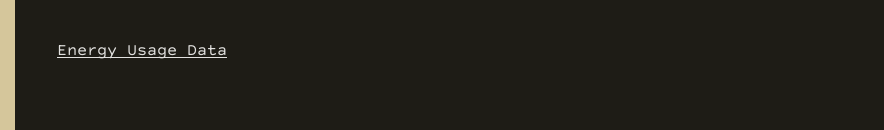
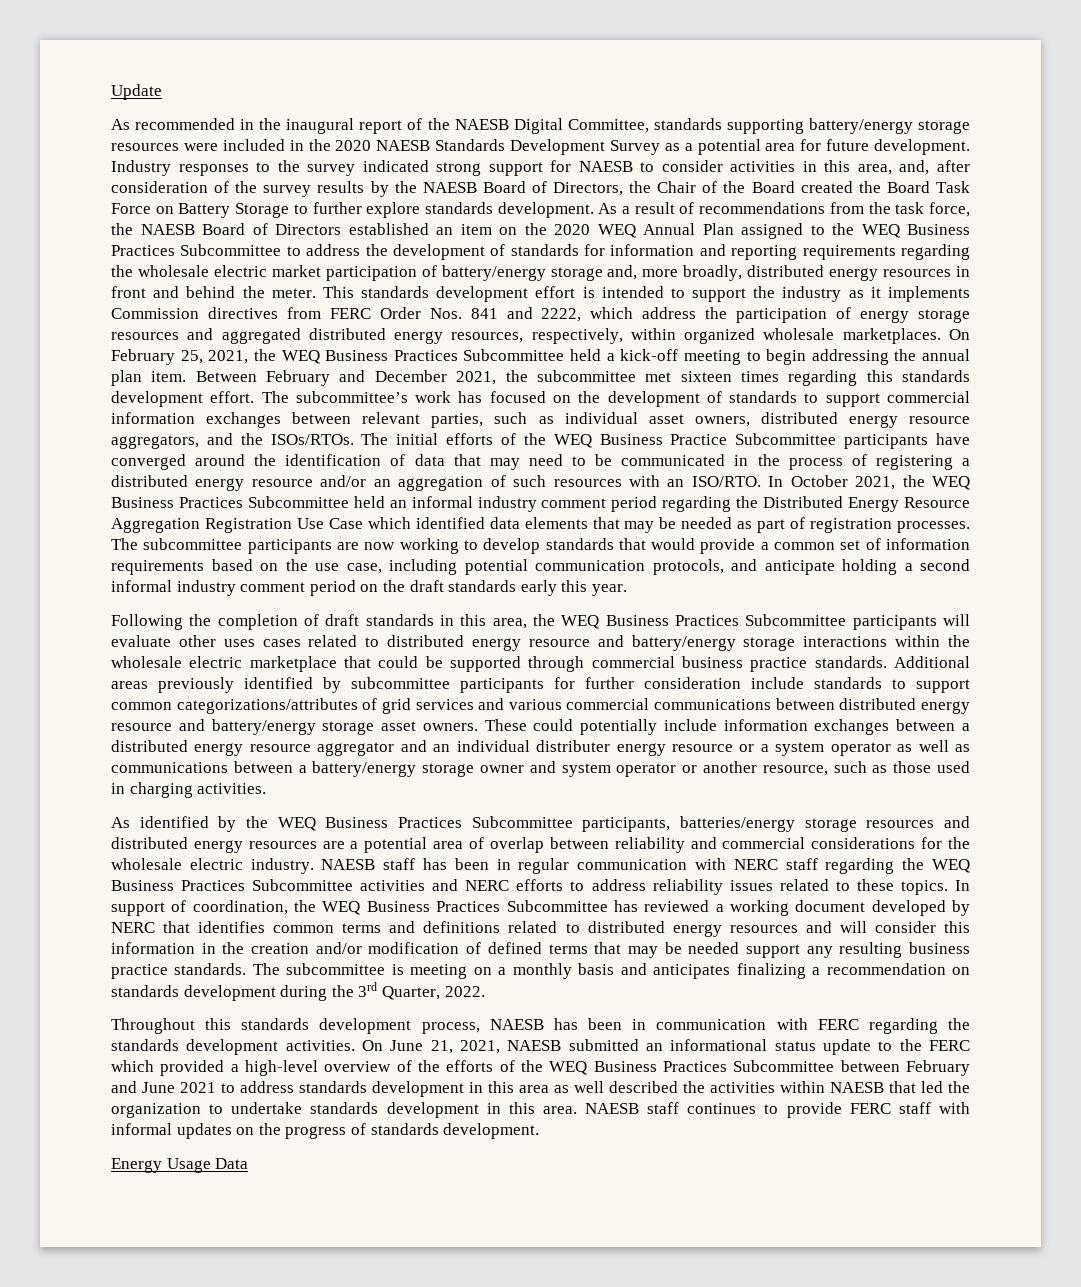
+ Update
+ As recommended in the inaugural report of the NAESB Digital Committee, standards supporting battery/energy storage resources were included in the 2020 NAESB Standards Development Survey as a potential area for future development. Industry responses to the survey indicated strong support for NAESB to consider activities in this area, and, after consideration of the survey results by the NAESB Board of Directors, the Chair of the Board created the Board Task Force on Battery Storage to further explore standards development. As a result of recommendations from the task force, the NAESB Board of Directors established an item on the 2020 WEQ Annual Plan assigned to the WEQ Business Practices Subcommittee to address the development of standards for information and reporting requirements regarding the wholesale electric market participation of battery/energy storage and, more broadly, distributed energy resources in front and behind the meter. This standards development effort is intended to support the industry as it implements Commission directives from FERC Order Nos. 841 and 2222, which address the participation of energy storage resources and aggregated distributed energy resources, respectively, within organized wholesale marketplaces. On February 25, 2021, the WEQ Business Practices Subcommittee held a kick-off meeting to begin addressing the annual plan item. Between February and December 2021, the subcommittee met sixteen times regarding this standards development effort. The subcommittee’s work has focused on the development of standards to support commercial information exchanges between relevant parties, such as individual asset owners, distributed energy resource aggregators, and the ISOs/RTOs. The initial efforts of the WEQ Business Practice Subcommittee participants have converged around the identification of data that may need to be communicated in the process of registering a distributed energy resource and/or an aggregation of such resources with an ISO/RTO. In October 2021, the WEQ Business Practices Subcommittee held an informal industry comment period regarding the Distributed Energy Resource Aggregation Registration Use Case which identified data elements that may be needed as part of registration processes. The subcommittee participants are now working to develop standards that would provide a common set of information requirements based on the use case, including potential communication protocols, and anticipate holding a second informal industry comment period on the draft standards early this year.
+ Following the completion of draft standards in this area, the WEQ Business Practices Subcommittee participants will evaluate other uses cases related to distributed energy resource and battery/energy storage interactions within the wholesale electric marketplace that could be supported through commercial business practice standards. Additional areas previously identified by subcommittee participants for further consideration include standards to support common categorizations/attributes of grid services and various commercial communications between distributed energy resource and battery/energy storage asset owners. These could potentially include information exchanges between a distributed energy resource aggregator and an individual distributer energy resource or a system operator as well as communications between a battery/energy storage owner and system operator or another resource, such as those used in charging activities.
+ As identified by the WEQ Business Practices Subcommittee participants, batteries/energy storage resources and distributed energy resources are a potential area of overlap between reliability and commercial considerations for the wholesale electric industry. NAESB staff has been in regular communication with NERC staff regarding the WEQ Business Practices Subcommittee activities and NERC efforts to address reliability issues related to these topics. In support of coordination, the WEQ Business Practices Subcommittee has reviewed a working document developed by NERC that identifies common terms and definitions related to distributed energy resources and will consider this information in the creation and/or modification of defined terms that may be needed support any resulting business practice standards. The subcommittee is meeting on a monthly basis and anticipates finalizing a recommendation on standards development during the 3rd Quarter, 2022.
+ Throughout this standards development process, NAESB has been in communication with FERC regarding the standards development activities. On June 21, 2021, NAESB submitted an informational status update to the FERC which provided a high-level overview of the efforts of the WEQ Business Practices Subcommittee between February and June 2021 to address standards development in this area as well described the activities within NAESB that led the organization to undertake standards development in this area. NAESB staff continues to provide FERC staff with informal updates on the progress of standards development.

